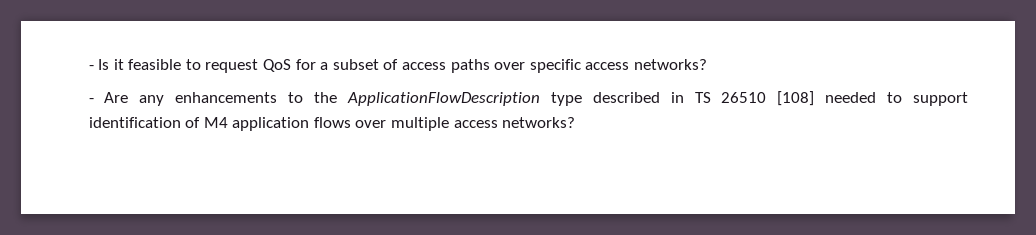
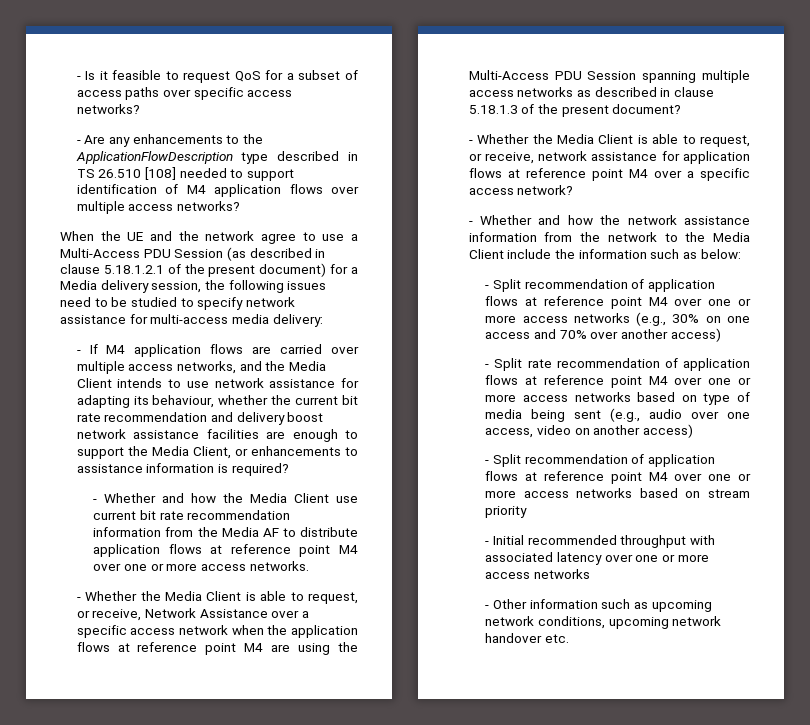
- - Are any enhancements to the ApplicationFlowDescription type described in TS 26510 [108] needed to support identification of M4 application flows over multiple access networks?
+ - Are any enhancements to the ApplicationFlowDescription type described in TS 26.510 [108] needed to support identification of M4 application flows over multiple access networks?
+ When the UE and the network agree to use a Multi-Access PDU Session (as described in clause 5.18.1.2.1 of the present document) for a Media delivery session, the following issues need to be studied to specify network assistance for multi-access media delivery:
+ - If M4 application flows are carried over multiple access networks, and the Media Client intends to use network assistance for adapting its behaviour, whether the current bit rate recommendation and delivery boost network assistance facilities are enough to support the Media Client, or enhancements to assistance information is required?
+ - Whether and how the Media Client use current bit rate recommendation information from the Media AF to distribute application flows at reference point M4 over one or more access networks.
+ - Whether the Media Client is able to request, or receive, Network Assistance over a specific access network when the application flows at reference point M4 are using the Multi-Access PDU Session spanning multiple access networks as described in clause 5.18.1.3 of the present document?
+ - Whether the Media Client is able to request, or receive, network assistance for application flows at reference point M4 over a specific access network?
+ - Whether and how the network assistance information from the network to the Media Client include the information such as below:
+ - Split recommendation of application flows at reference point M4 over one or more access networks (e.g., 30% on one access and 70% over another access)
+ - Split rate recommendation of application flows at reference point M4 over one or more access networks based on type of media being sent (e.g., audio over one access, video on another access)
+ - Split recommendation of application flows at reference point M4 over one or more access networks based on stream priority
+ - Initial recommended throughput with associated latency over one or more access networks
+ - Other information such as upcoming network conditions, upcoming network handover etc.

